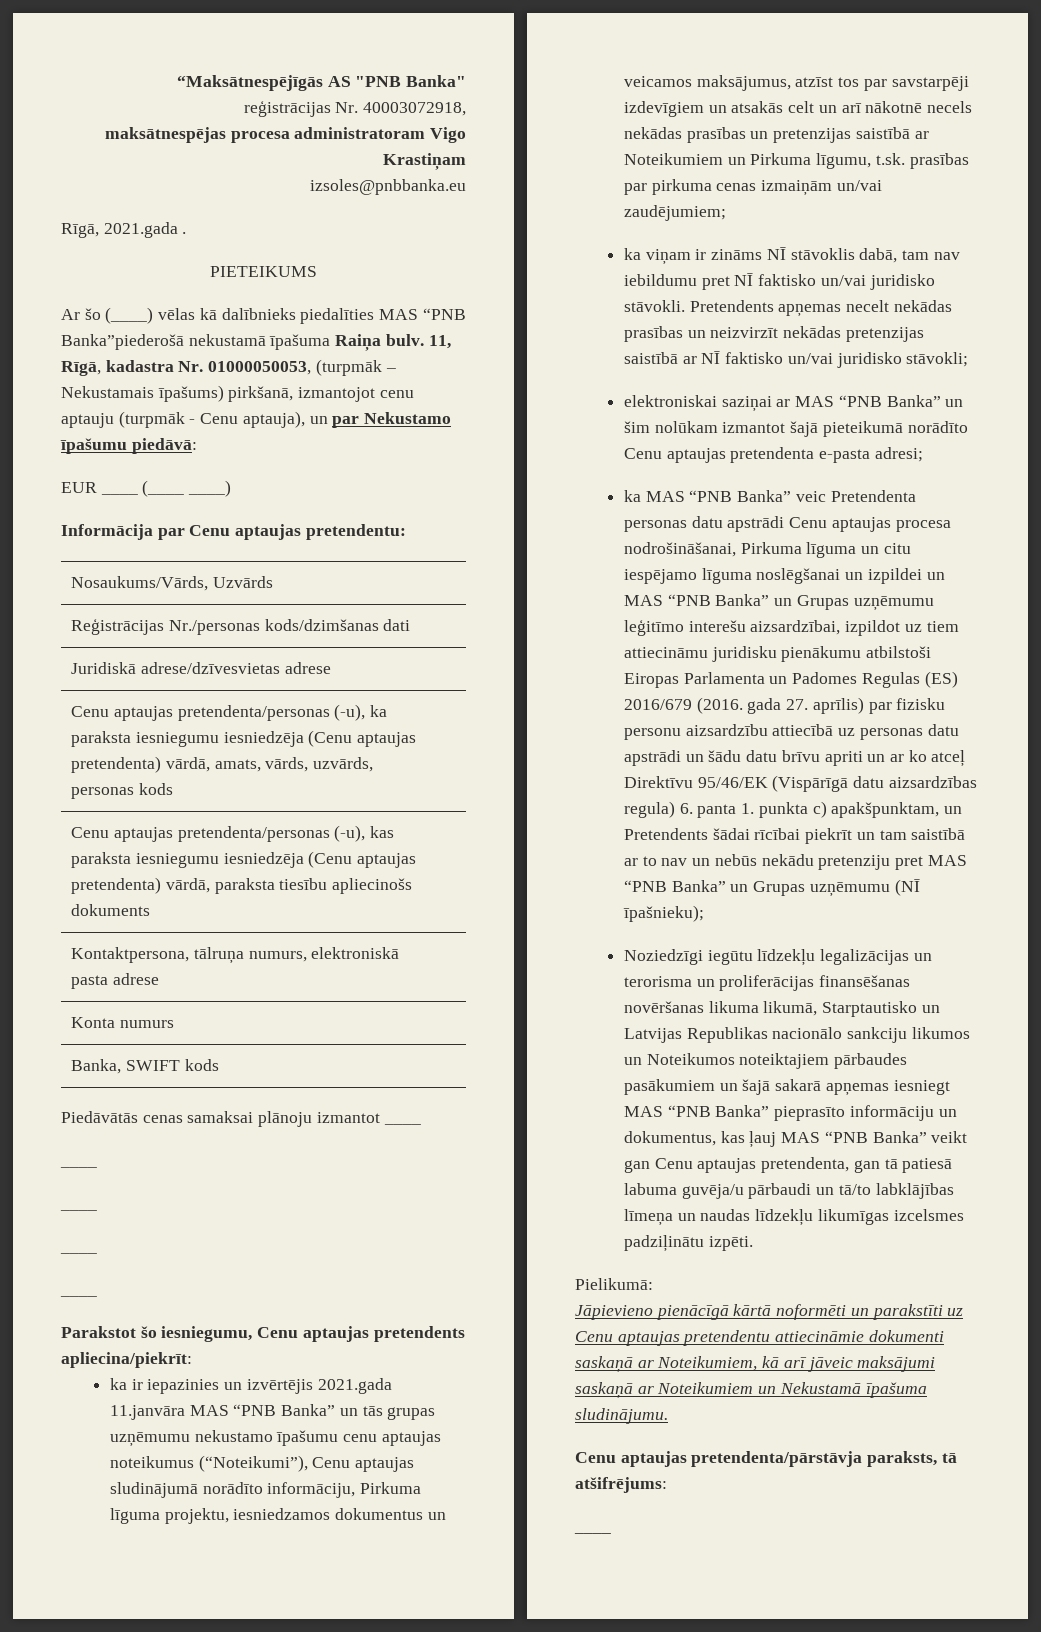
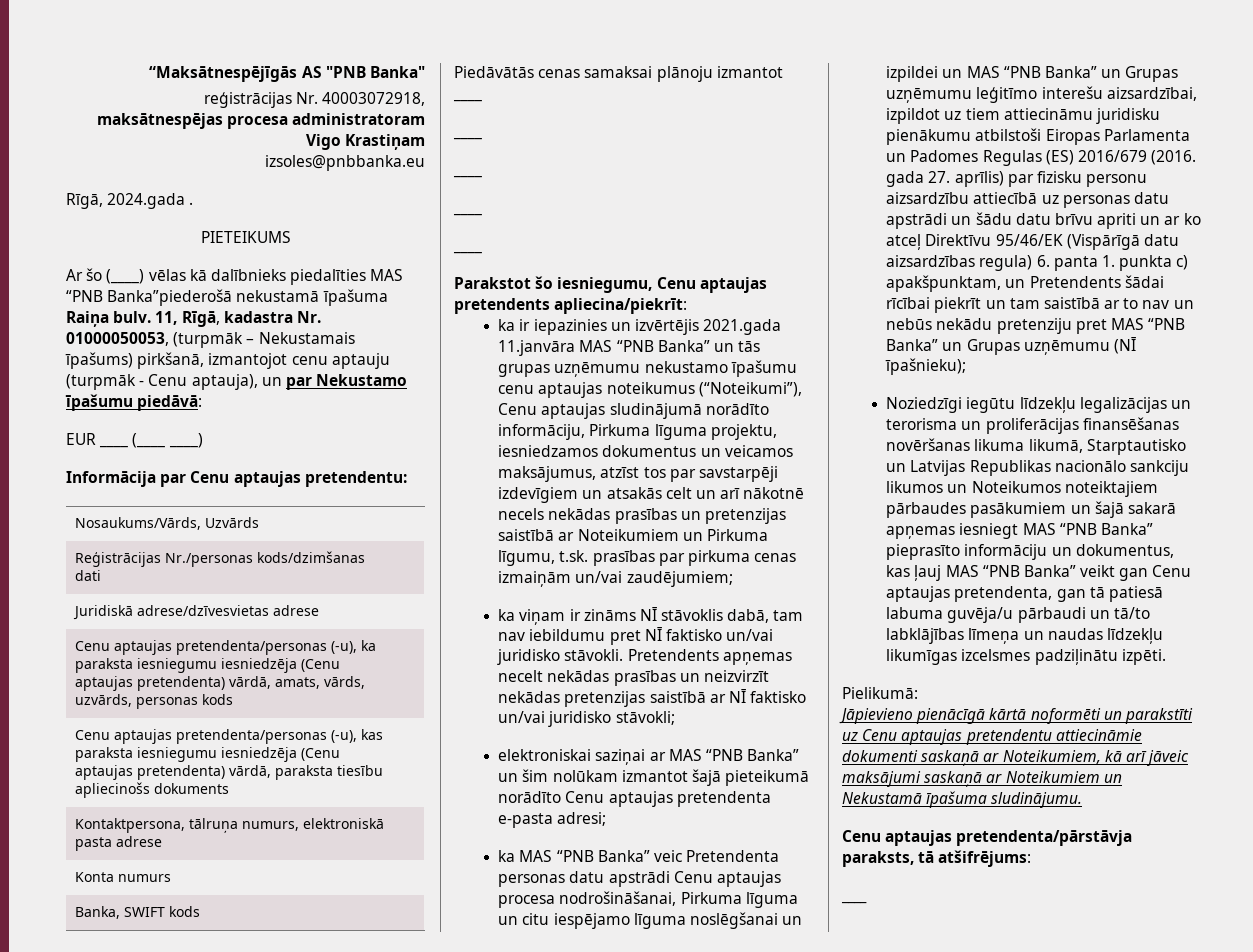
- Rīgā, 2021.gada .
+ Rīgā, 2024.gada .

